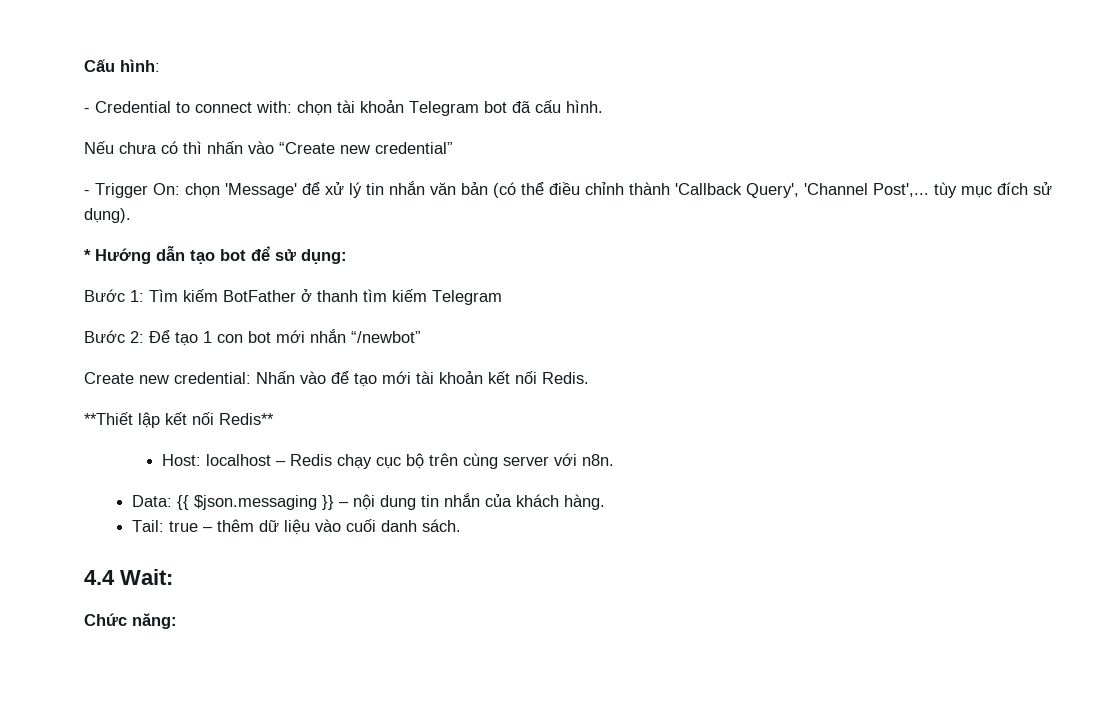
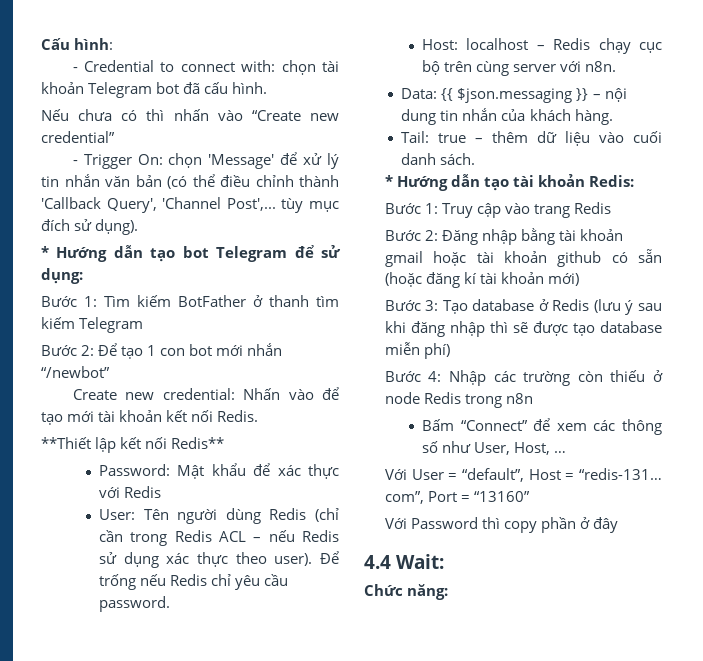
- * Hướng dẫn tạo bot để sử dụng:
+ * Hướng dẫn tạo bot Telegram để sử dụng:
+ Password: Mật khẩu để xác thực với Redis
+ User: Tên người dùng Redis (chỉ cần trong Redis ACL – nếu Redis sử dụng xác thực theo user). Để trống nếu Redis chỉ yêu cầu password.
+ * Hướng dẫn tạo tài khoản Redis:
+ Bước 1: Truy cập vào trang Redis
+ Bước 2: Đăng nhập bằng tài khoản gmail hoặc tài khoản github có sẵn (hoặc đăng kí tài khoản mới)
+ Bước 3: Tạo database ở Redis (lưu ý sau khi đăng nhập thì sẽ được tạo database miễn phí)
+ Bước 4: Nhập các trường còn thiếu ở node Redis trong n8n
+ Bấm “Connect” để xem các thông số như User, Host, …
+ Với User = “default”, Host = “redis-131… com”, Port = “13160”
+ Với Password thì copy phần ở đây

